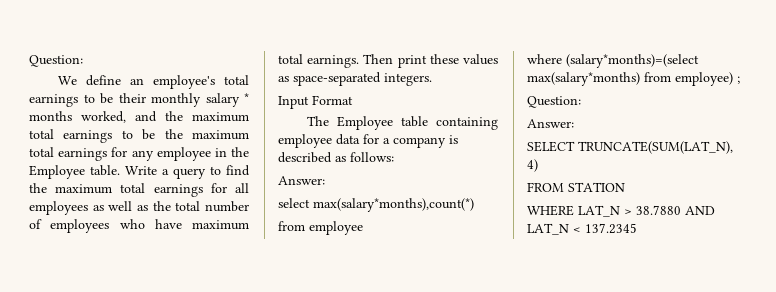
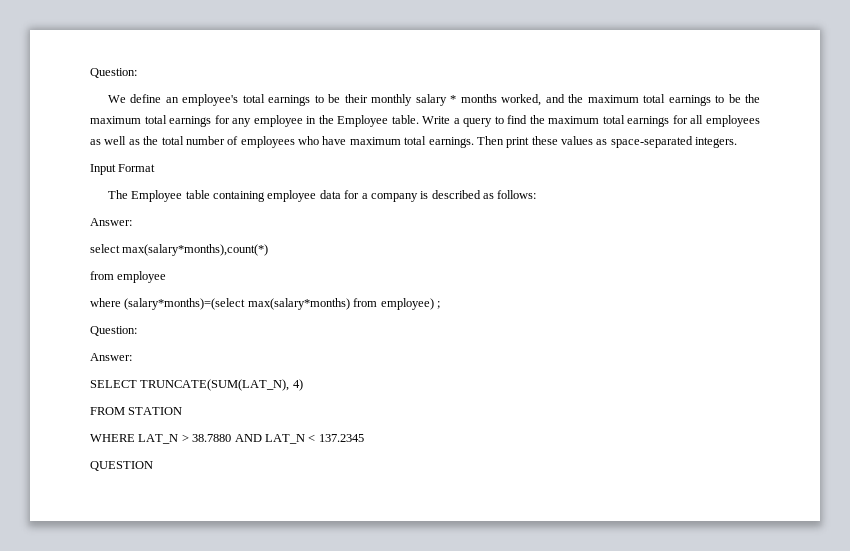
+ QUESTION

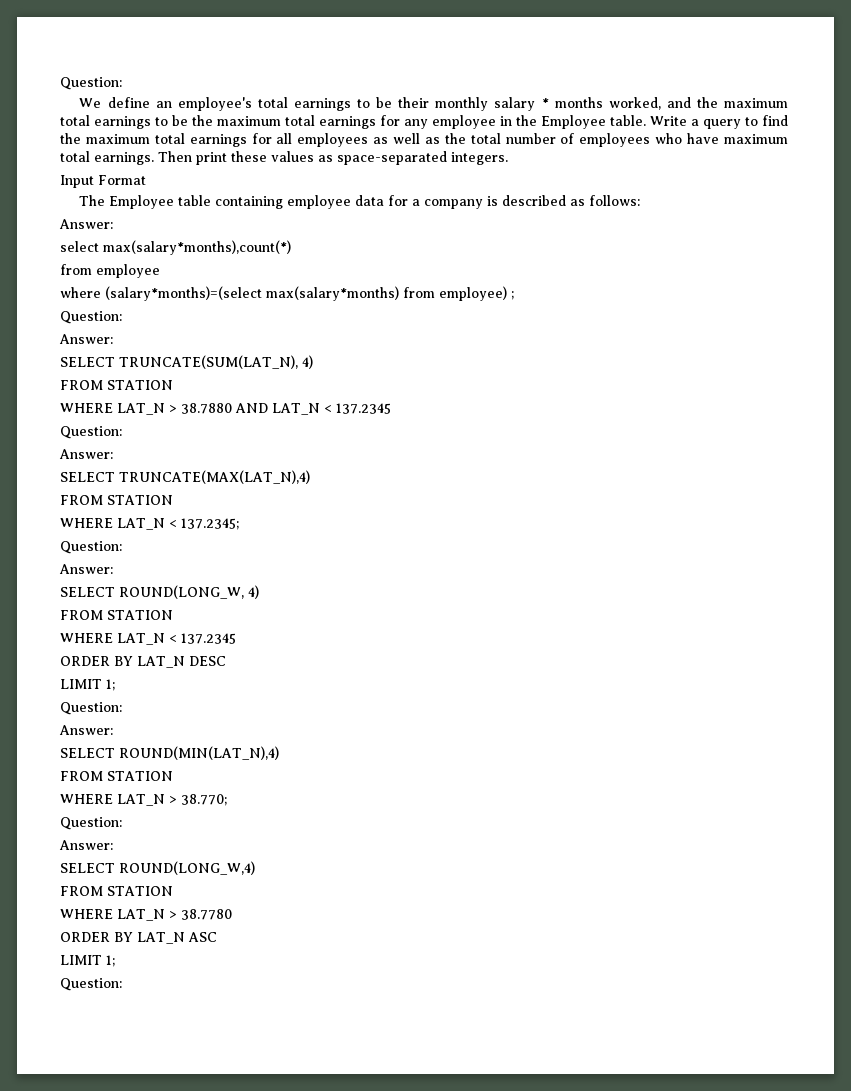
  WHERE LAT_N > 38.7880 AND LAT_N < 137.2345
- QUESTION
+ Question:
+ Answer:
+ SELECT TRUNCATE(MAX(LAT_N),4)
+ FROM STATION
+ WHERE LAT_N < 137.2345;
+ Question:
+ Answer:
+ SELECT ROUND(LONG_W, 4)
+ FROM STATION
+ WHERE LAT_N < 137.2345
+ ORDER BY LAT_N DESC
+ LIMIT 1;
+ Question:
+ Answer:
+ SELECT ROUND(MIN(LAT_N),4)
+ FROM STATION
+ WHERE LAT_N > 38.770;
+ Question:
+ Answer:
+ SELECT ROUND(LONG_W,4)
+ FROM STATION
+ WHERE LAT_N > 38.7780
+ ORDER BY LAT_N ASC
+ LIMIT 1;
+ Question:

